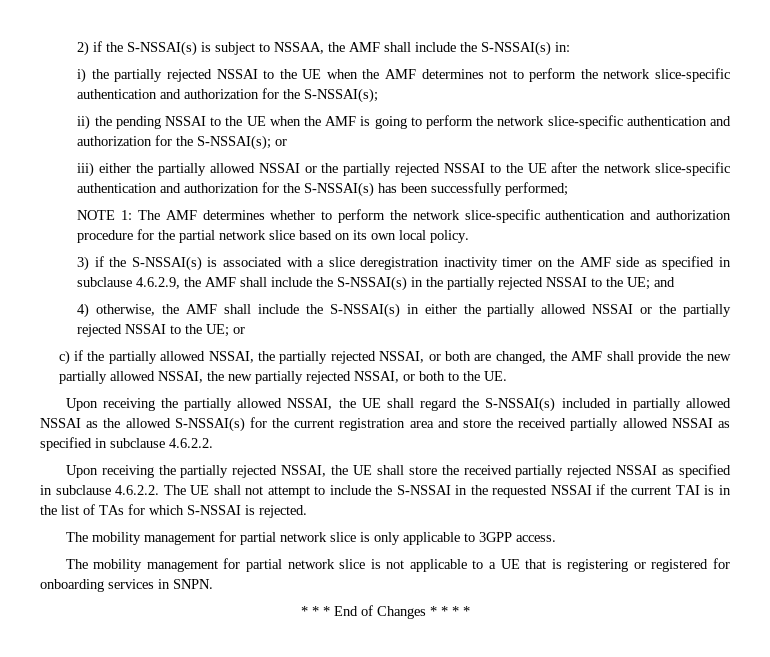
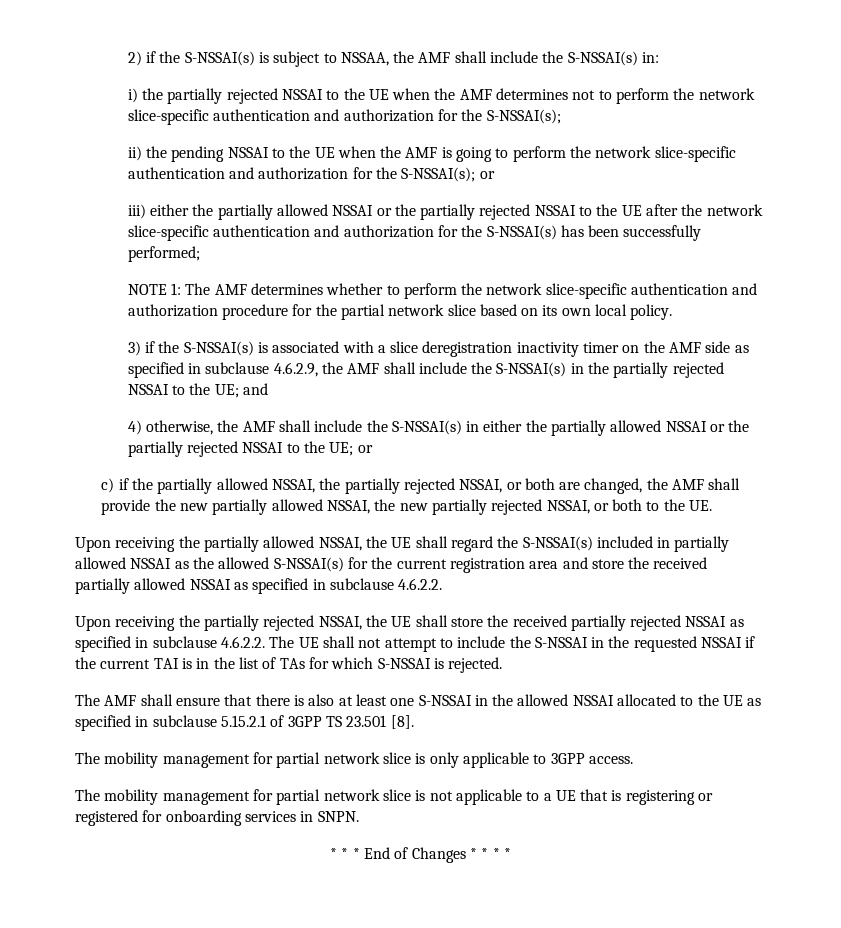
+ The AMF shall ensure that there is also at least one S-NSSAI in the allowed NSSAI allocated to the UE as specified in subclause 5.15.2.1 of 3GPP TS 23.501 [8].

